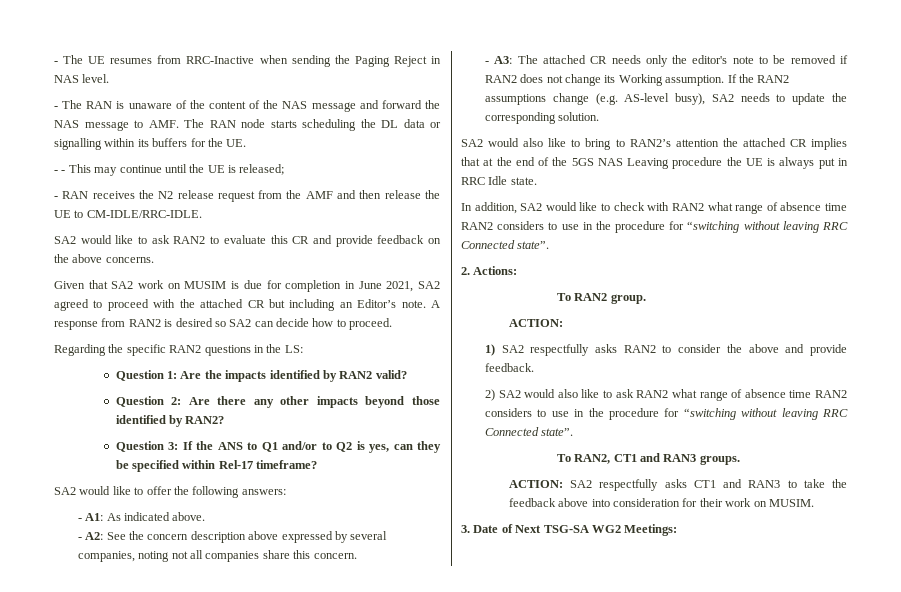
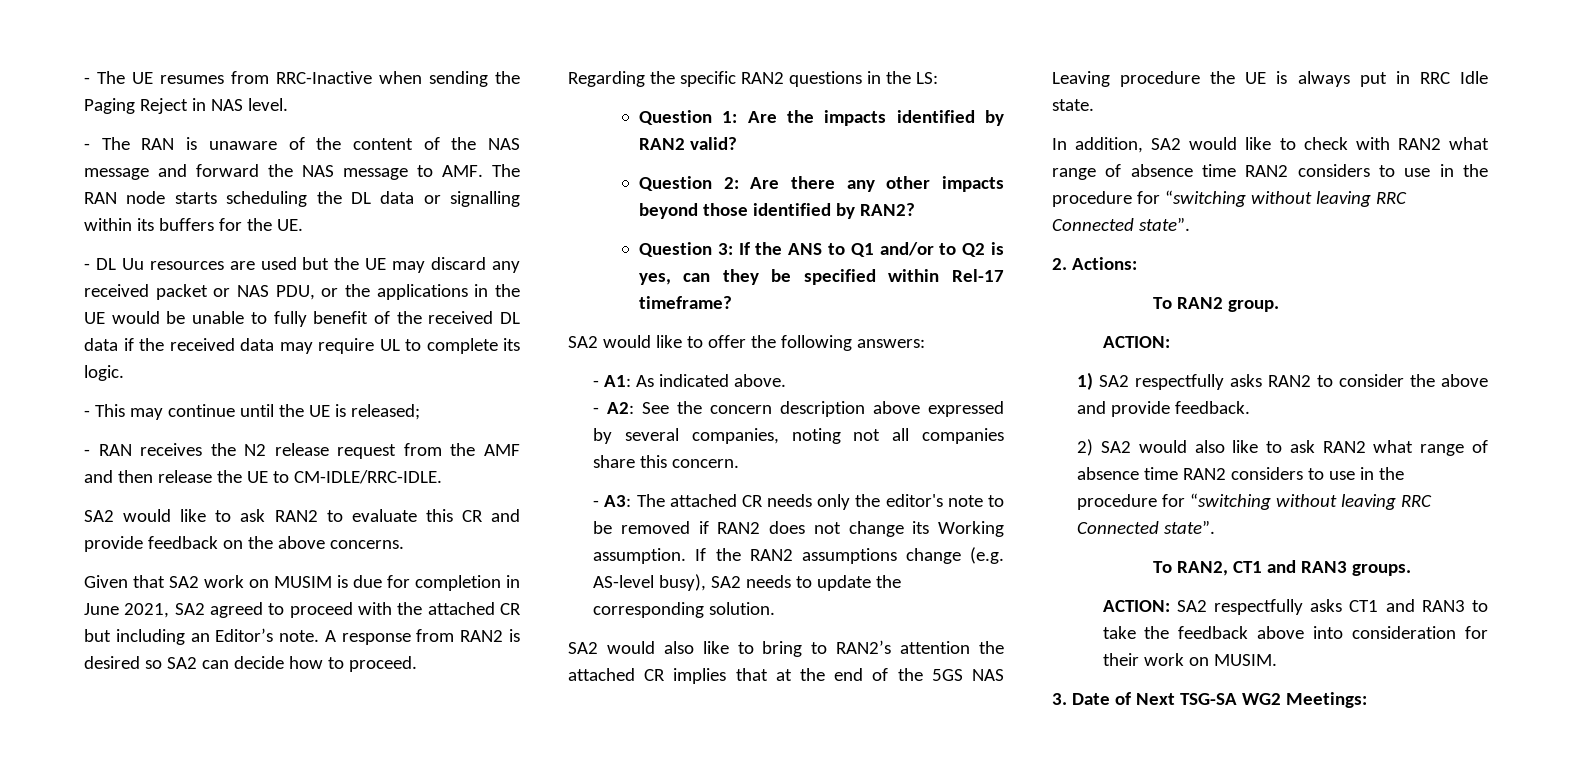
- - - This may continue until the UE is released;
+ - DL Uu resources are used but the UE may discard any received packet or NAS PDU, or the applications in the UE would be unable to fully benefit of the received DL data if the received data may require UL to complete its logic.
+ - This may continue until the UE is released;

